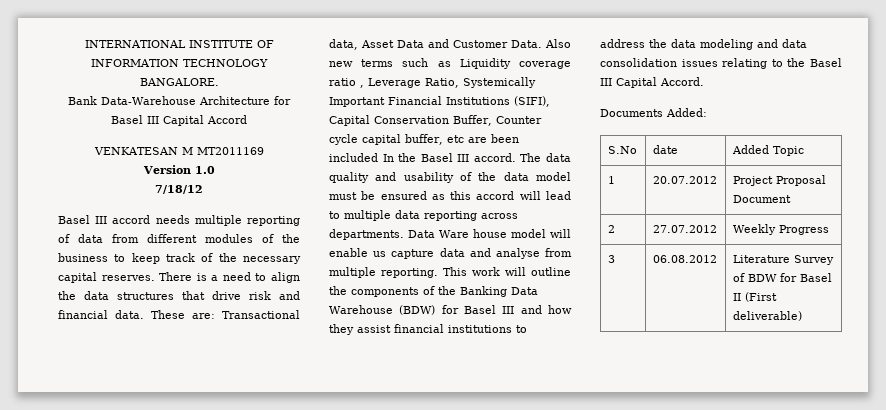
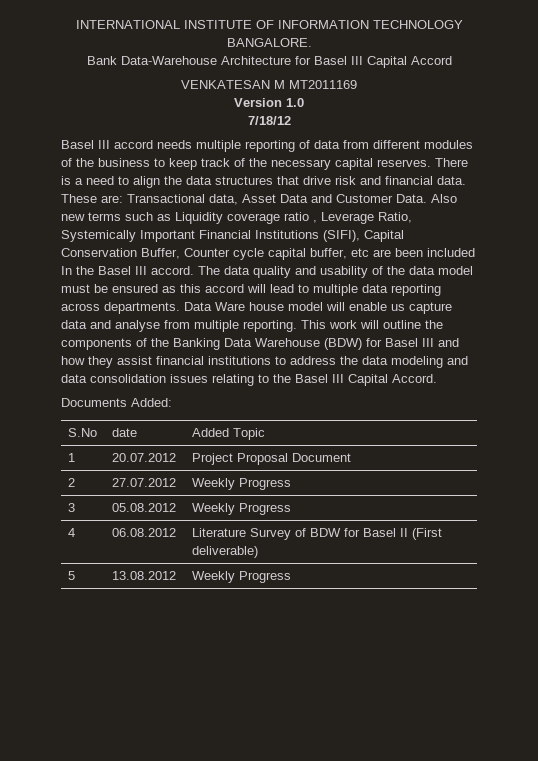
- 3 | 06.08.2012 | Literature Survey of BDW for Basel II (First deliverable)
+ 3 | 05.08.2012 | Weekly Progress
+ 4 | 06.08.2012 | Literature Survey of BDW for Basel II (First deliverable)
+ 5 | 13.08.2012 | Weekly Progress

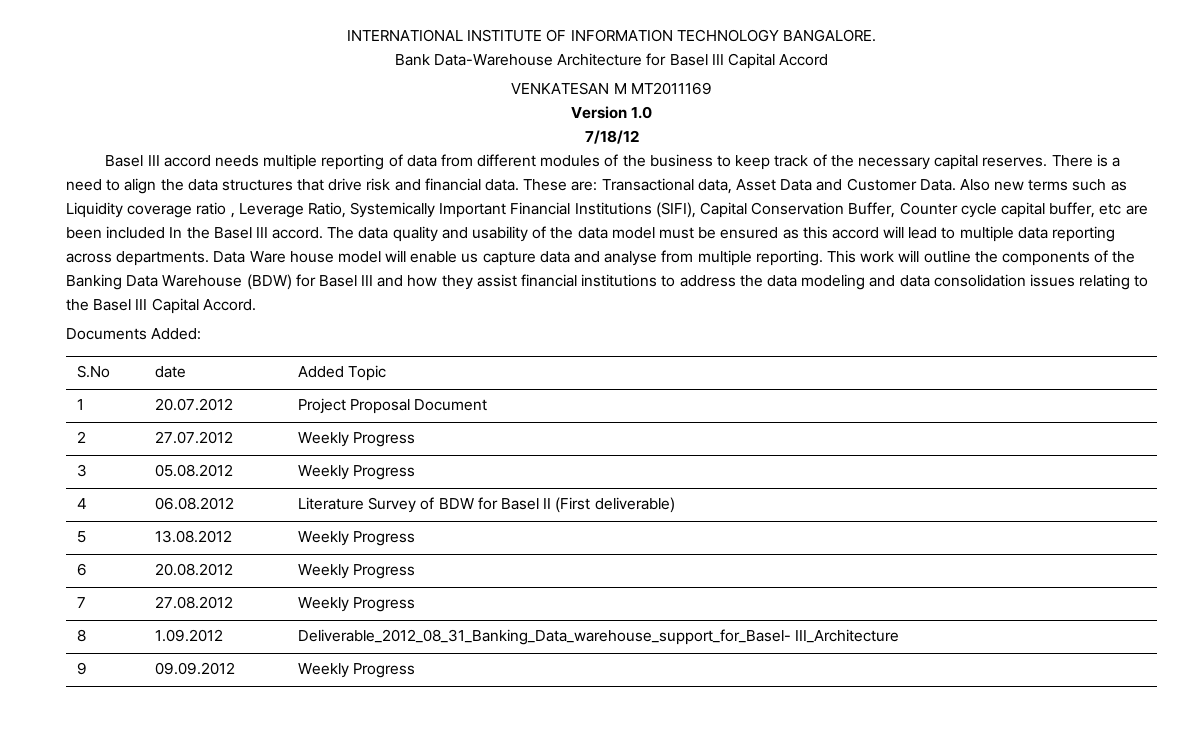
+ 6 | 20.08.2012 | Weekly Progress
+ 7 | 27.08.2012 | Weekly Progress
+ 8 | 1.09.2012 | Deliverable_2012_08_31_Banking_Data_warehouse_support_for_Basel- III_Architecture
+ 9 | 09.09.2012 | Weekly Progress

